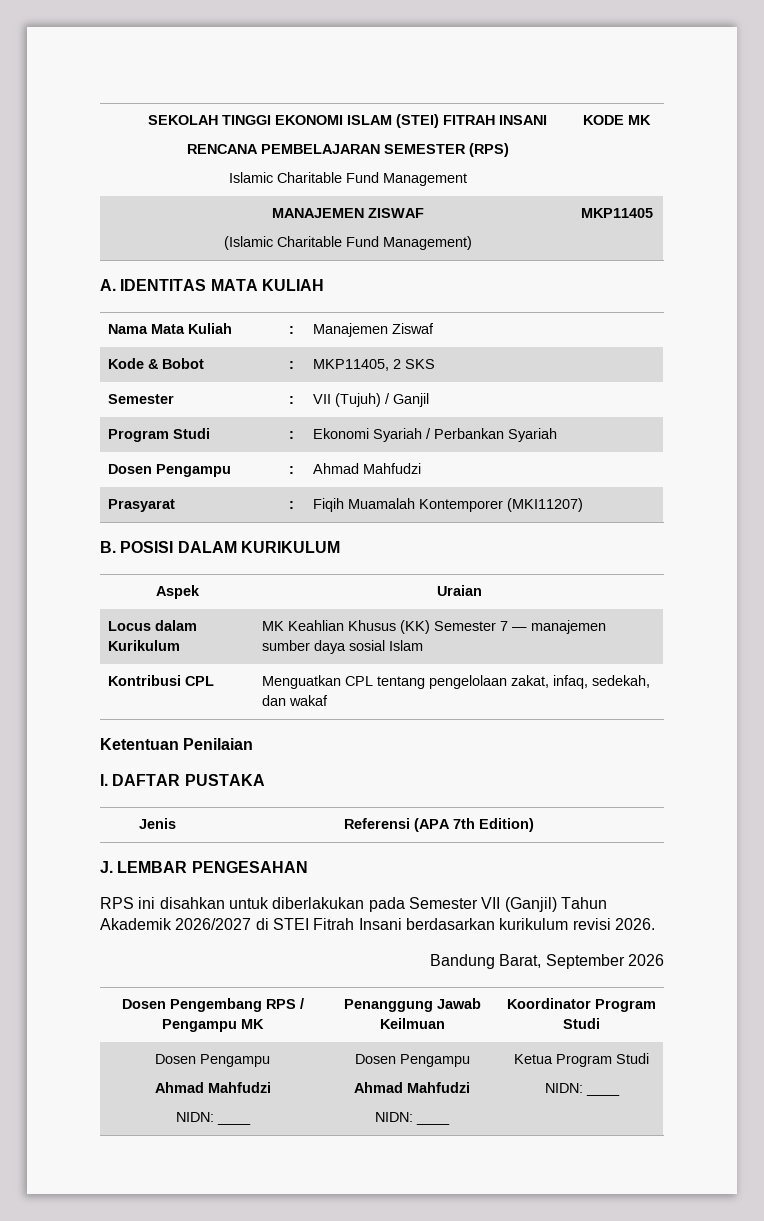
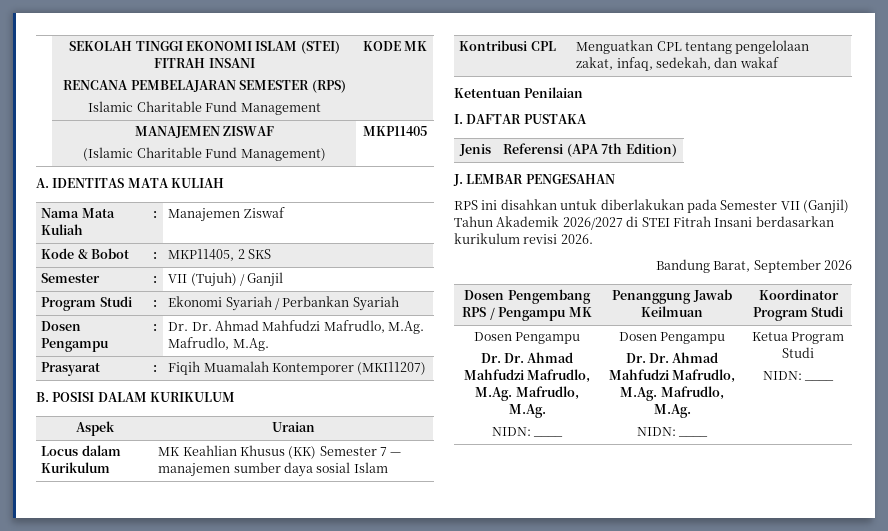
- Dosen Pengampu | : | Ahmad Mahfudzi
+ Dosen Pengampu | : | Dr. Dr. Ahmad Mahfudzi Mafrudlo, M.Ag. Mafrudlo, M.Ag.
  Dosen Pengembang RPS / Pengampu MK | Penanggung Jawab Keilmuan | Koordinator Program Studi
  Dosen Pengampu
- Ahmad Mahfudzi
+ Dr. Dr. Ahmad Mahfudzi Mafrudlo, M.Ag. Mafrudlo, M.Ag.
  NIDN: ____ | Dosen Pengampu
- Ahmad Mahfudzi
+ Dr. Dr. Ahmad Mahfudzi Mafrudlo, M.Ag. Mafrudlo, M.Ag.

